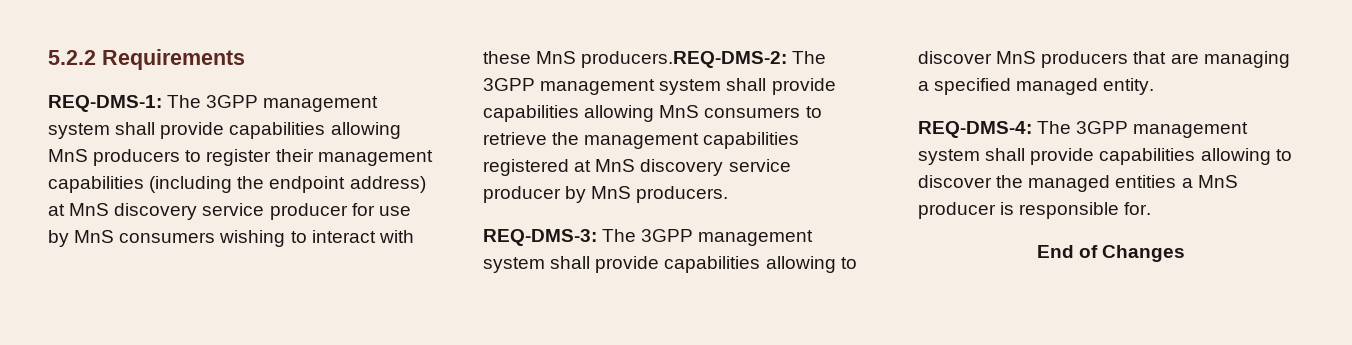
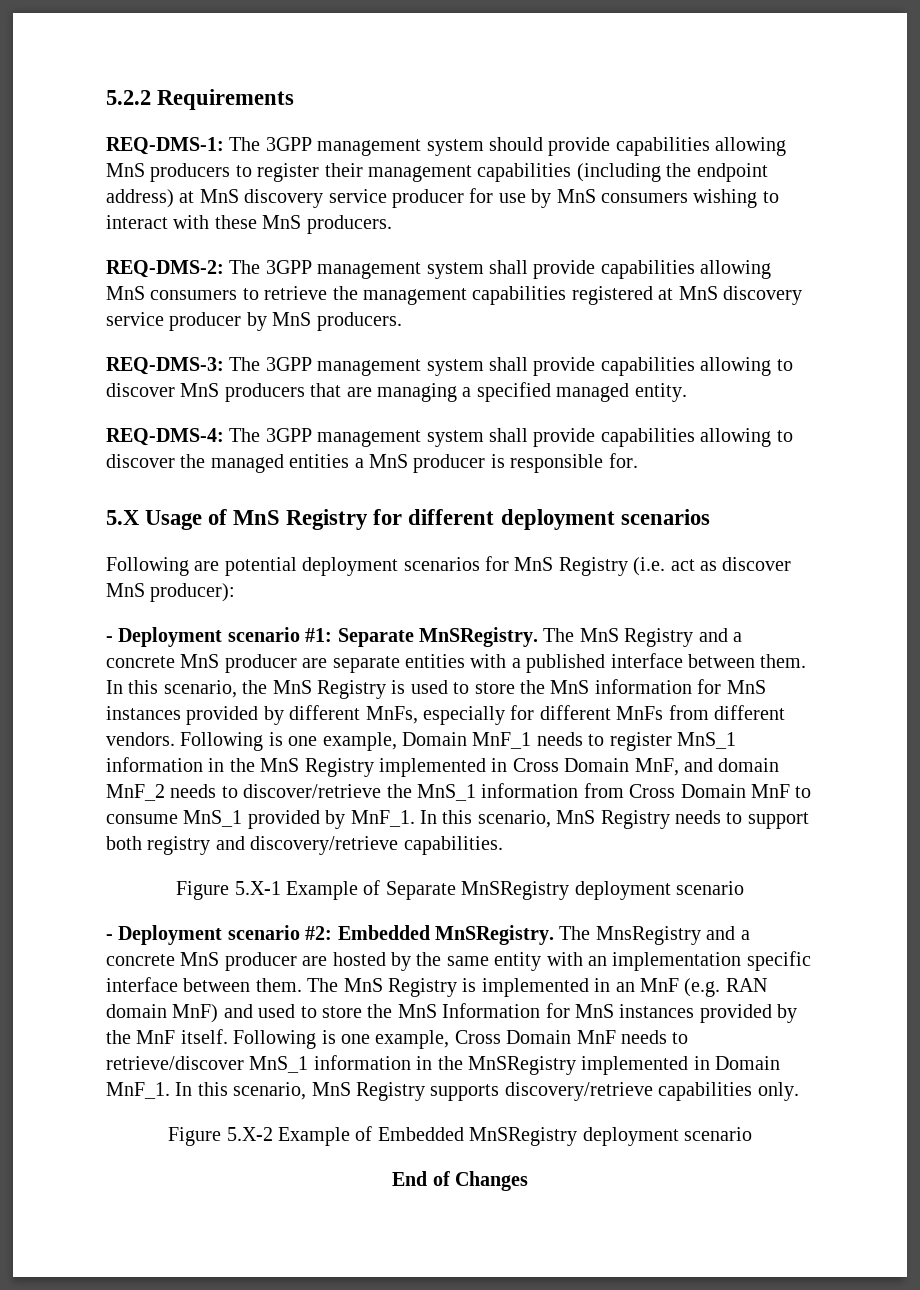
- REQ-DMS-1: The 3GPP management system shall provide capabilities allowing MnS producers to register their management capabilities (including the endpoint address) at MnS discovery service producer for use by MnS consumers wishing to interact with these MnS producers.REQ-DMS-2: The 3GPP management system shall provide capabilities allowing MnS consumers to retrieve the management capabilities registered at MnS discovery service producer by MnS producers.
+ REQ-DMS-1: The 3GPP management system should provide capabilities allowing MnS producers to register their management capabilities (including the endpoint address) at MnS discovery service producer for use by MnS consumers wishing to interact with these MnS producers.
+ REQ-DMS-2: The 3GPP management system shall provide capabilities allowing MnS consumers to retrieve the management capabilities registered at MnS discovery service producer by MnS producers.
+ 5.X Usage of MnS Registry for different deployment scenarios
+ Following are potential deployment scenarios for MnS Registry (i.e. act as discover MnS producer):
+ - Deployment scenario #1: Separate MnSRegistry. The MnS Registry and a concrete MnS producer are separate entities with a published interface between them. In this scenario, the MnS Registry is used to store the MnS information for MnS instances provided by different MnFs, especially for different MnFs from different vendors. Following is one example, Domain MnF_1 needs to register MnS_1 information in the MnS Registry implemented in Cross Domain MnF, and domain MnF_2 needs to discover/retrieve the MnS_1 information from Cross Domain MnF to consume MnS_1 provided by MnF_1. In this scenario, MnS Registry needs to support both registry and discovery/retrieve capabilities.
+ Figure 5.X-1 Example of Separate MnSRegistry deployment scenario
+ - Deployment scenario #2: Embedded MnSRegistry. The MnsRegistry and a concrete MnS producer are hosted by the same entity with an implementation specific interface between them. The MnS Registry is implemented in an MnF (e.g. RAN domain MnF) and used to store the MnS Information for MnS instances provided by the MnF itself. Following is one example, Cross Domain MnF needs to retrieve/discover MnS_1 information in the MnSRegistry implemented in Domain MnF_1. In this scenario, MnS Registry supports discovery/retrieve capabilities only.
+ Figure 5.X-2 Example of Embedded MnSRegistry deployment scenario

